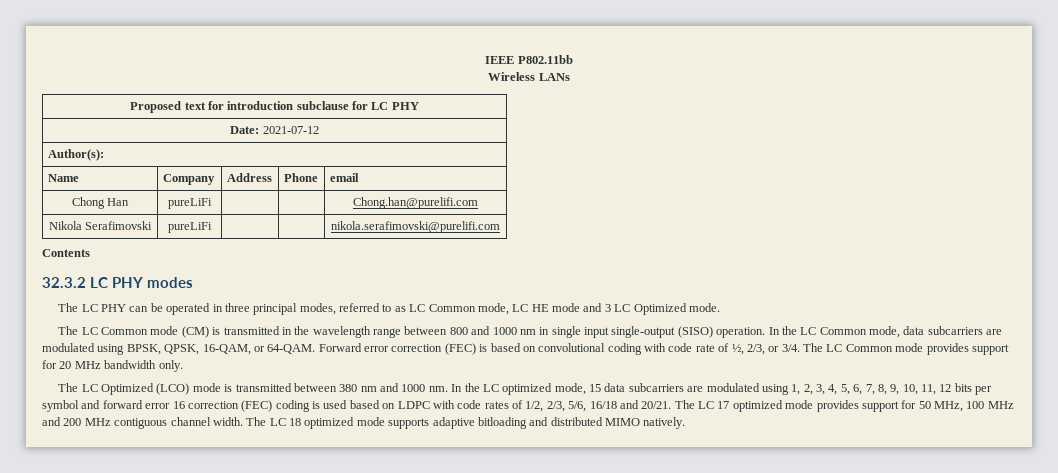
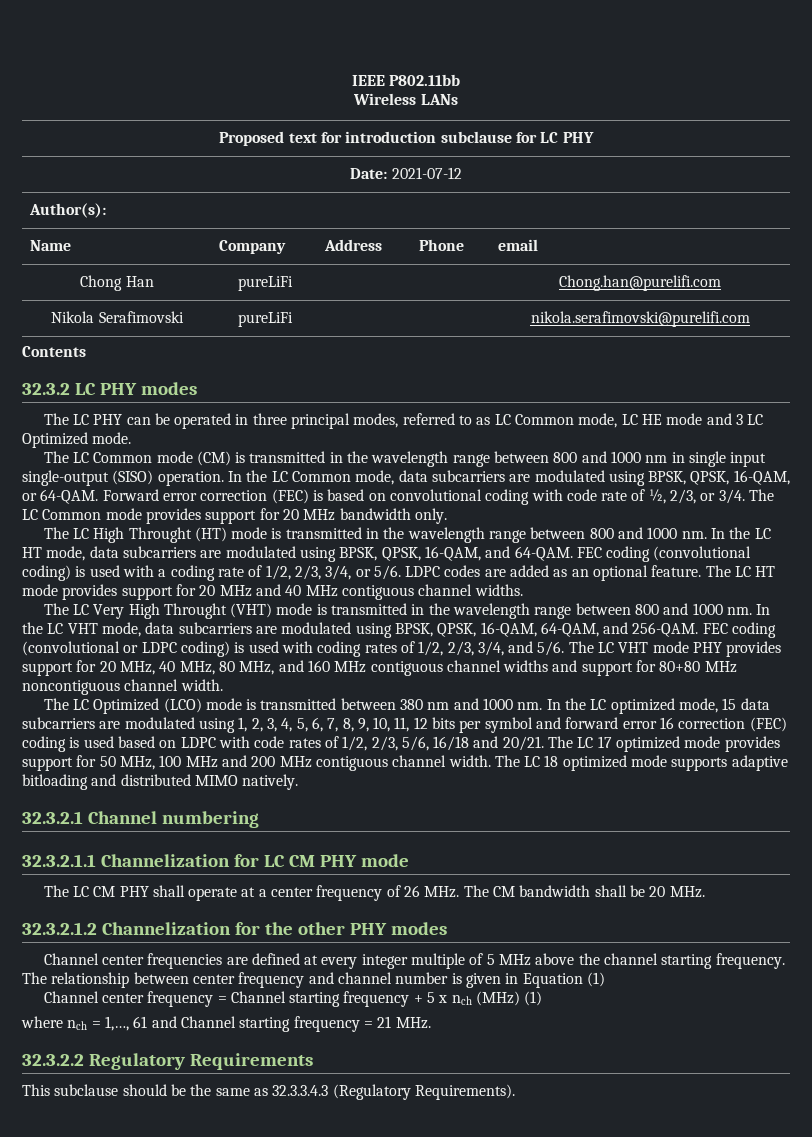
+ The LC High Throught (HT) mode is transmitted in the wavelength range between 800 and 1000 nm. In the LC HT mode, data subcarriers are modulated using BPSK, QPSK, 16-QAM, and 64-QAM. FEC coding (convolutional coding) is used with a coding rate of 1/2, 2/3, 3/4, or 5/6. LDPC codes are added as an optional feature. The LC HT mode provides support for 20 MHz and 40 MHz contiguous channel widths.
+ The LC Very High Throught (VHT) mode is transmitted in the wavelength range between 800 and 1000 nm. In the LC VHT mode, data subcarriers are modulated using BPSK, QPSK, 16-QAM, 64-QAM, and 256-QAM. FEC coding (convolutional or LDPC coding) is used with coding rates of 1/2, 2/3, 3/4, and 5/6. The LC VHT mode PHY provides support for 20 MHz, 40 MHz, 80 MHz, and 160 MHz contiguous channel widths and support for 80+80 MHz noncontiguous channel width.
+ 32.3.2.1 Channel numbering
+ 32.3.2.1.1 Channelization for LC CM PHY mode
+ The LC CM PHY shall operate at a center frequency of 26 MHz. The CM bandwidth shall be 20 MHz.
+ 32.3.2.1.2 Channelization for the other PHY modes
+ Channel center frequencies are defined at every integer multiple of 5 MHz above the channel starting frequency. The relationship between center frequency and channel number is given in Equation (1)
+ Channel center frequency = Channel starting frequency + 5 x nch (MHz) (1)
+ where nch = 1,…, 61 and Channel starting frequency = 21 MHz.
+ 32.3.2.2 Regulatory Requirements
+ This subclause should be the same as 32.3.3.4.3 (Regulatory Requirements).

